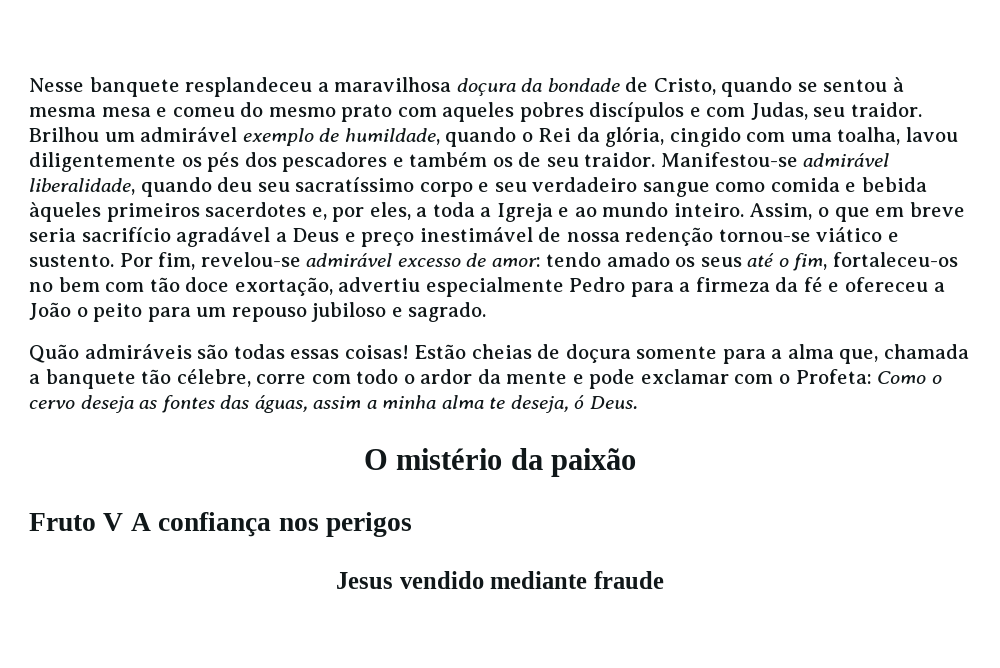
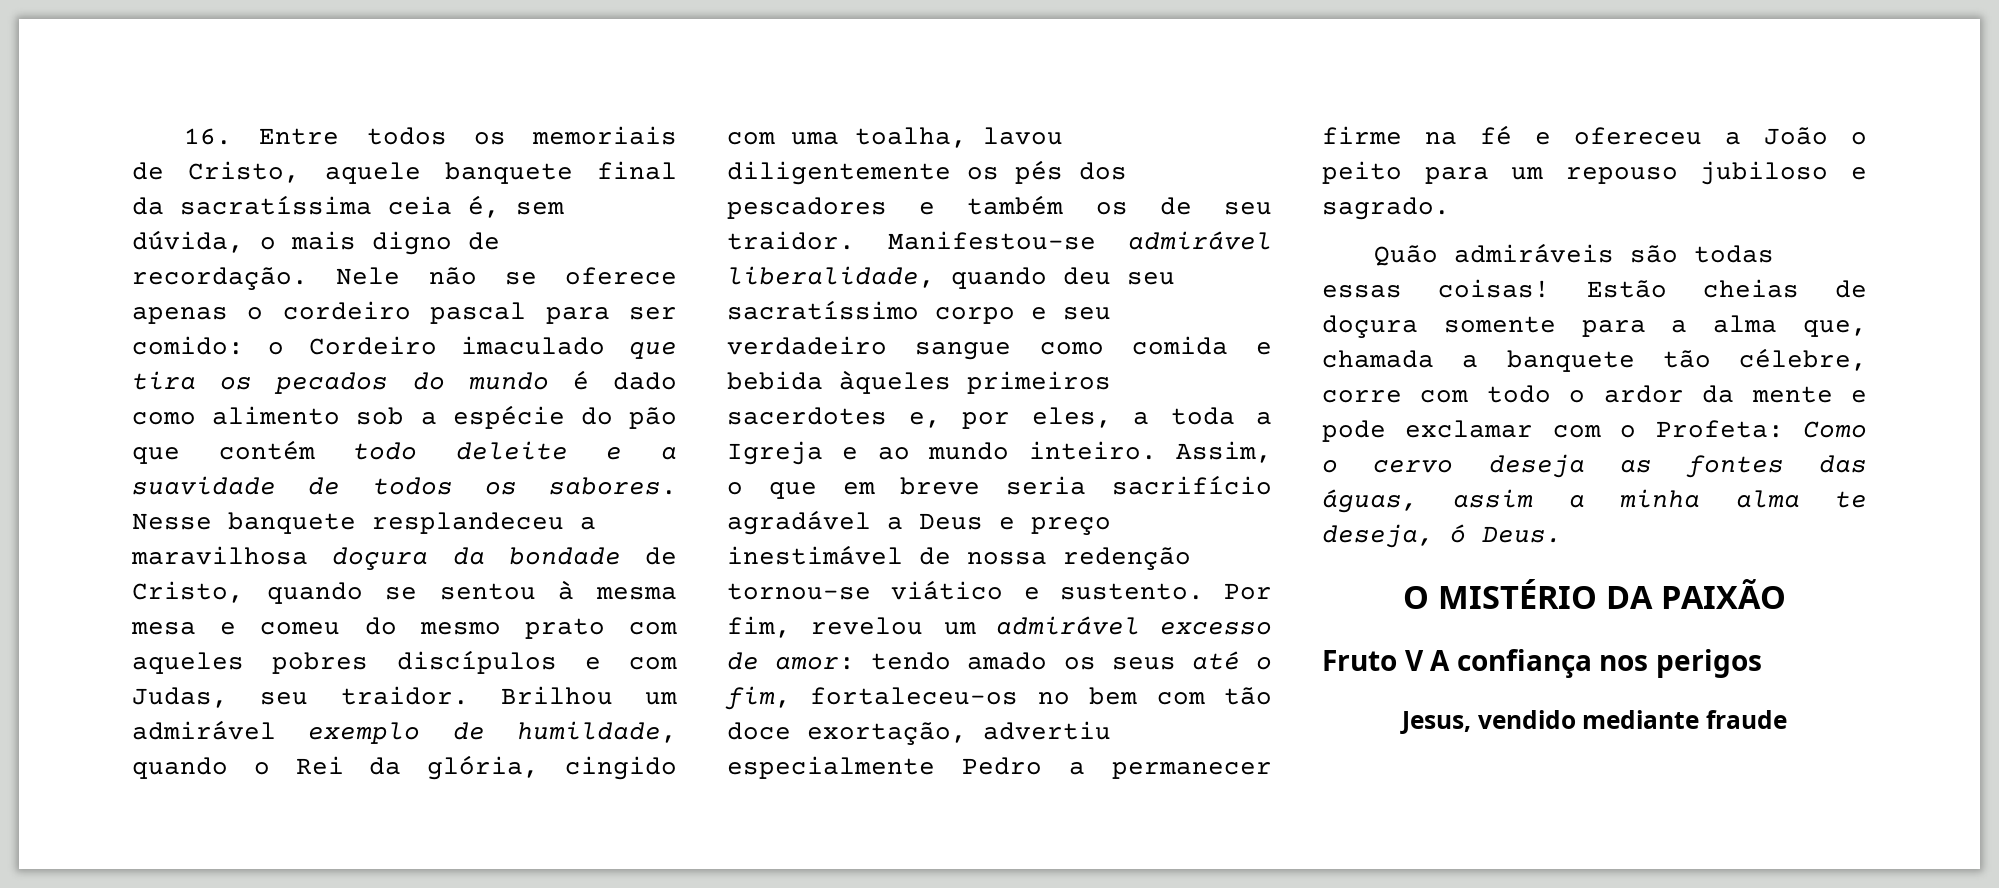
+ 16. Entre todos os memoriais de Cristo, aquele banquete final da sacratíssima ceia é, sem dúvida, o mais digno de recordação. Nele não se oferece apenas o cordeiro pascal para ser comido: o Cordeiro imaculado que tira os pecados do mundo é dado como alimento sob a espécie do pão que contém todo deleite e a suavidade de todos os sabores.
- Por fim, revelou-se admirável excesso de amor: tendo amado os seus até o fim, fortaleceu-os no bem com tão doce exortação, advertiu especialmente Pedro para a firmeza da fé e ofereceu a João o peito para um repouso jubiloso e sagrado.
+ Por fim, revelou um admirável excesso de amor: tendo amado os seus até o fim, fortaleceu-os no bem com tão doce exortação, advertiu especialmente Pedro a permanecer firme na fé e ofereceu a João o peito para um repouso jubiloso e sagrado.
- O mistério da paixão
+ O MISTÉRIO DA PAIXÃO
- Jesus vendido mediante fraude
+ Jesus, vendido mediante fraude

